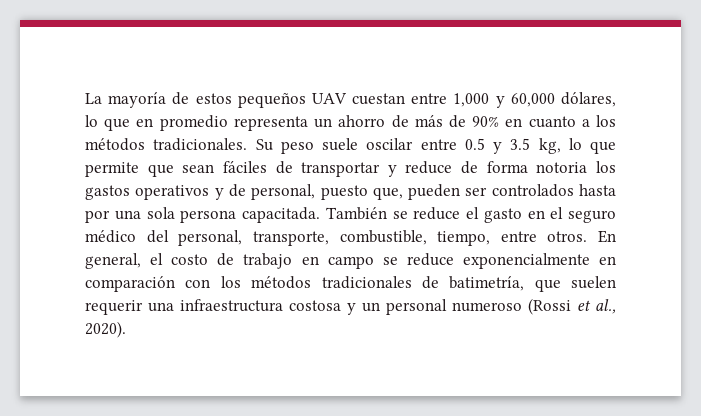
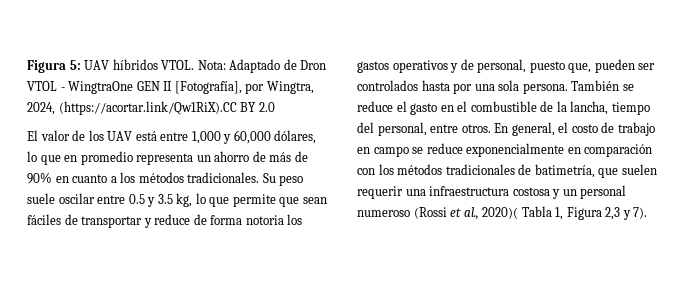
- La mayoría de estos pequeños UAV cuestan entre 1,000 y 60,000 dólares, lo que en promedio representa un ahorro de más de 90% en cuanto a los métodos tradicionales.
+ Figura 5: UAV híbridos VTOL. Nota: Adaptado de Dron VTOL - WingtraOne GEN II [Fotografía], por Wingtra, 2024, (https://acortar.link/Qw1RiX).CC BY 2.0
+ El valor de los UAV está entre 1,000 y 60,000 dólares, lo que en promedio representa un ahorro de más de 90% en cuanto a los métodos tradicionales.
- Su peso suele oscilar entre 0.5 y 3.5 kg, lo que permite que sean fáciles de transportar y reduce de forma notoria los gastos operativos y de personal, puesto que, pueden ser controlados hasta por una sola persona capacitada.
+ Su peso suele oscilar entre 0.5 y 3.5 kg, lo que permite que sean fáciles de transportar y reduce de forma notoria los gastos operativos y de personal, puesto que, pueden ser controlados hasta por una sola persona.
- También se reduce el gasto en el seguro médico del personal, transporte, combustible, tiempo, entre otros.
+ También se reduce el gasto en el combustible de la lancha, tiempo del personal, entre otros.
- En general, el costo de trabajo en campo se reduce exponencialmente en comparación con los métodos tradicionales de batimetría, que suelen requerir una infraestructura costosa y un personal numeroso (Rossi et al., 2020).
+ En general, el costo de trabajo en campo se reduce exponencialmente en comparación con los métodos tradicionales de batimetría, que suelen requerir una infraestructura costosa y un personal numeroso (Rossi et al., 2020)( Tabla 1, Figura 2,3 y 7).

